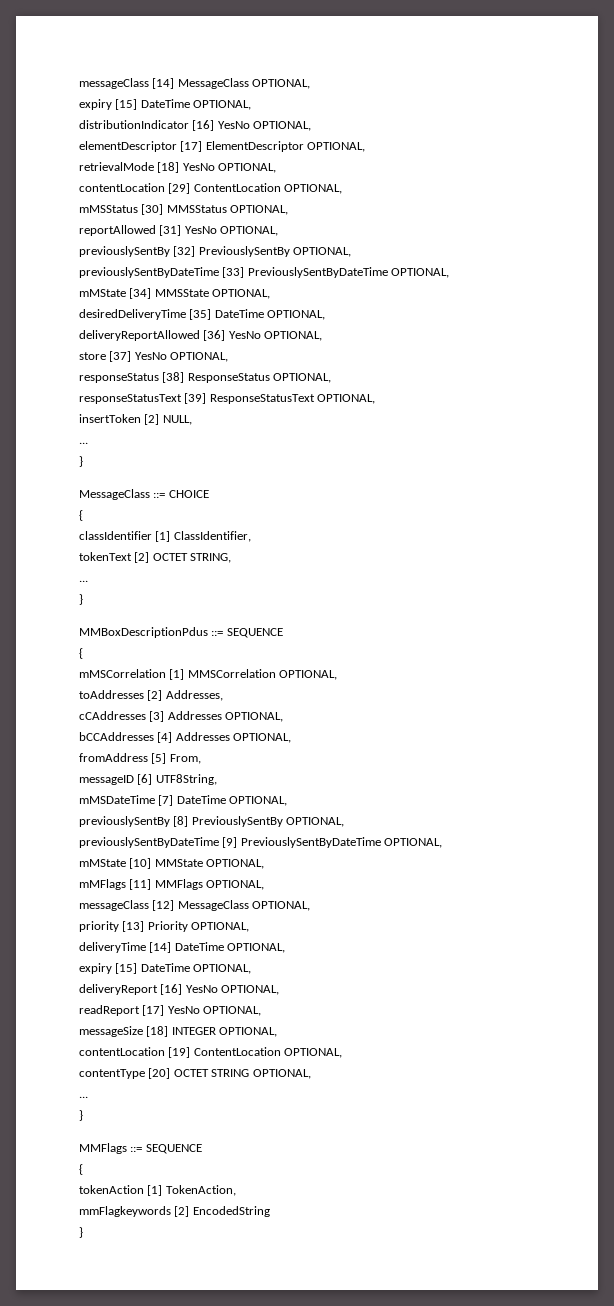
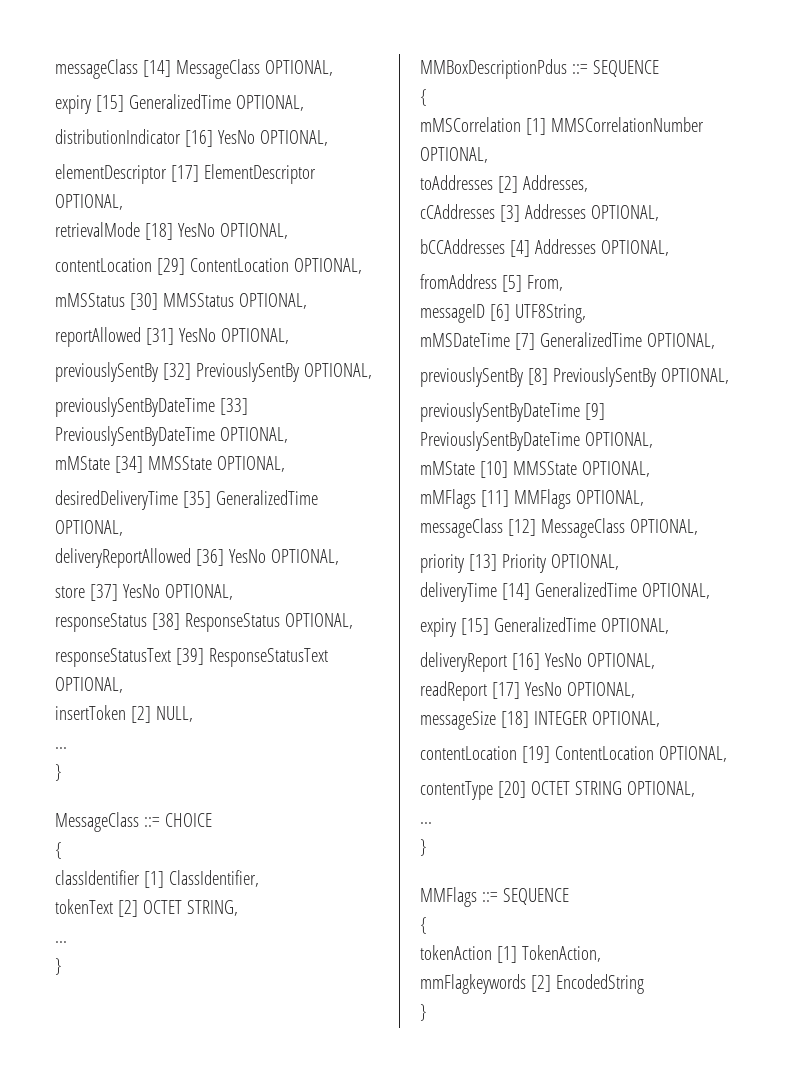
  messageClass [14] MessageClass OPTIONAL,
- expiry [15] DateTime OPTIONAL,
+ expiry [15] GeneralizedTime OPTIONAL,
- desiredDeliveryTime [35] DateTime OPTIONAL,
+ desiredDeliveryTime [35] GeneralizedTime OPTIONAL,
- mMSCorrelation [1] MMSCorrelation OPTIONAL,
+ mMSCorrelation [1] MMSCorrelationNumber OPTIONAL,
- mMSDateTime [7] DateTime OPTIONAL,
+ mMSDateTime [7] GeneralizedTime OPTIONAL,
- mMState [10] MMState OPTIONAL,
+ mMState [10] MMSState OPTIONAL,
- deliveryTime [14] DateTime OPTIONAL,
- expiry [15] DateTime OPTIONAL,
+ deliveryTime [14] GeneralizedTime OPTIONAL,
+ expiry [15] GeneralizedTime OPTIONAL,

